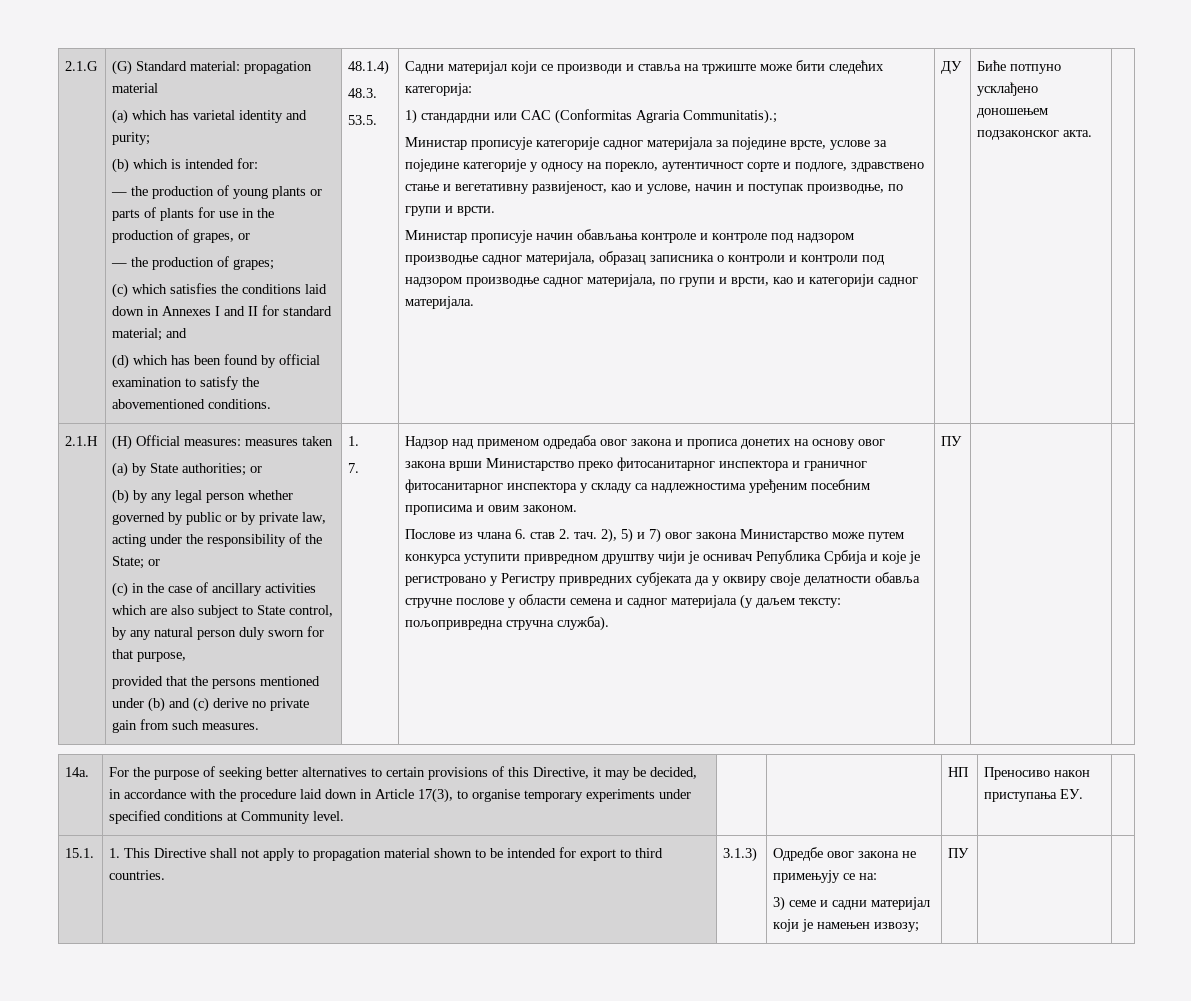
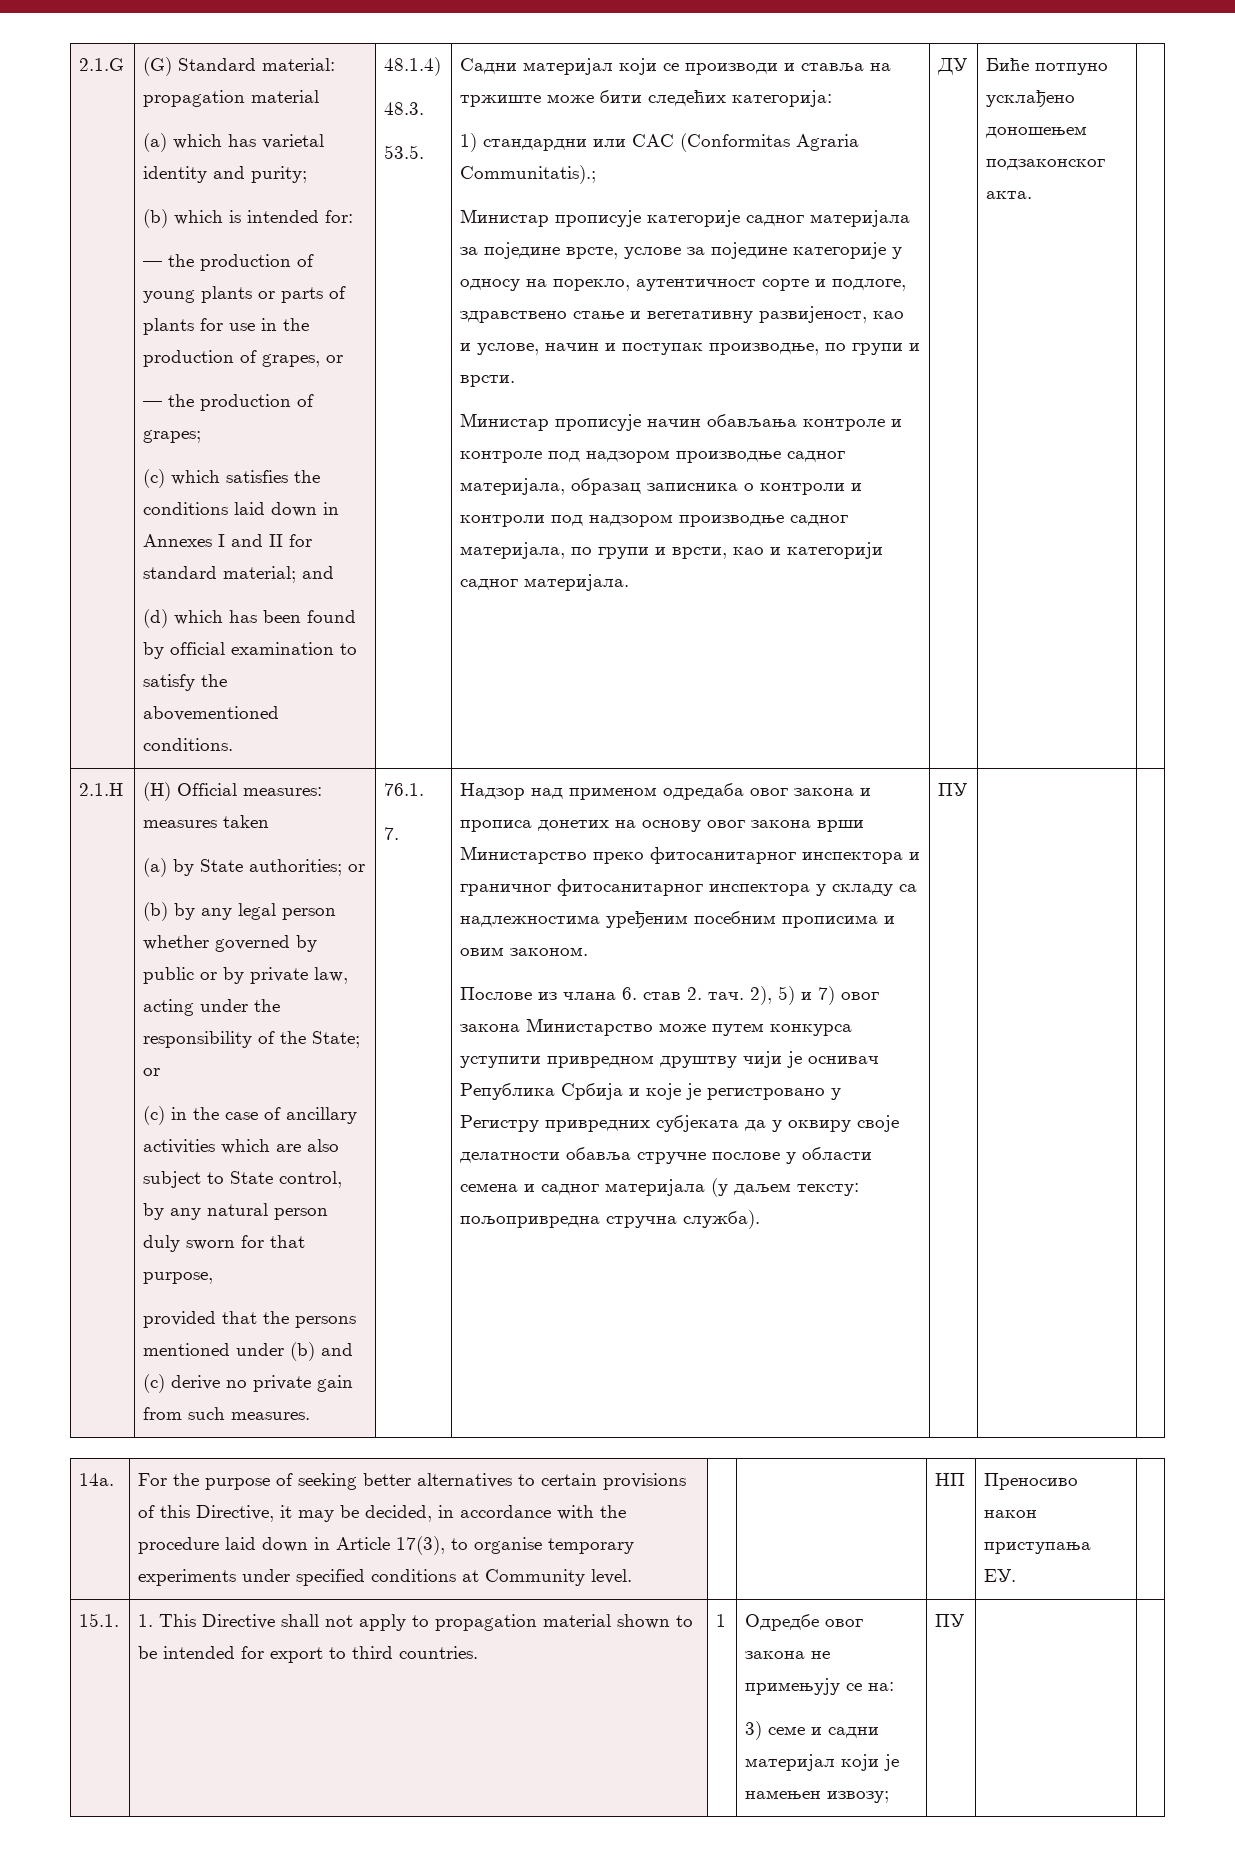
- provided that the persons mentioned under (b) and (c) derive no private gain from such measures. | 1.
+ provided that the persons mentioned under (b) and (c) derive no private gain from such measures. | 76.1.
- 15.1. | 1. This Directive shall not apply to propagation material shown to be intended for export to third countries. | 3.1.3) | Одредбе овог закона не примењују се на:
+ 15.1. | 1. This Directive shall not apply to propagation material shown to be intended for export to third countries. | 1 | Одредбе овог закона не примењују се на:

